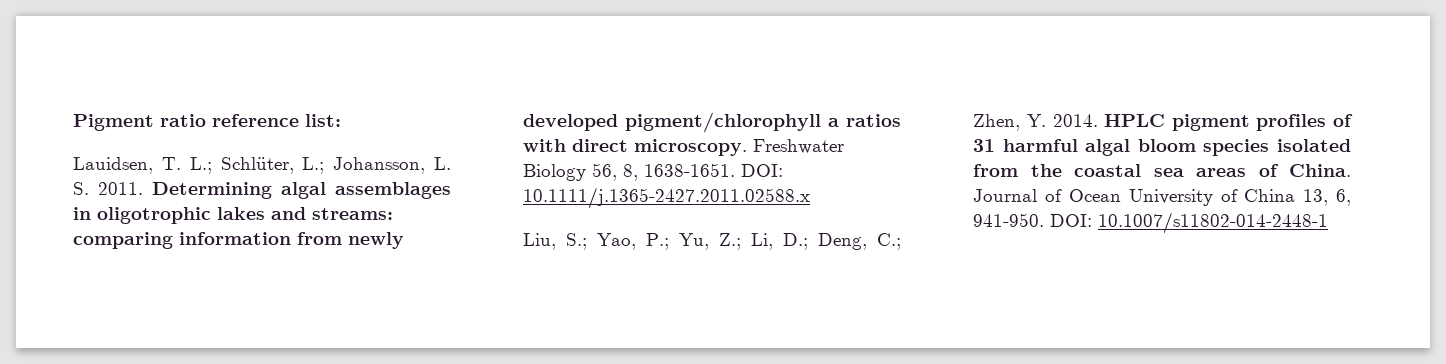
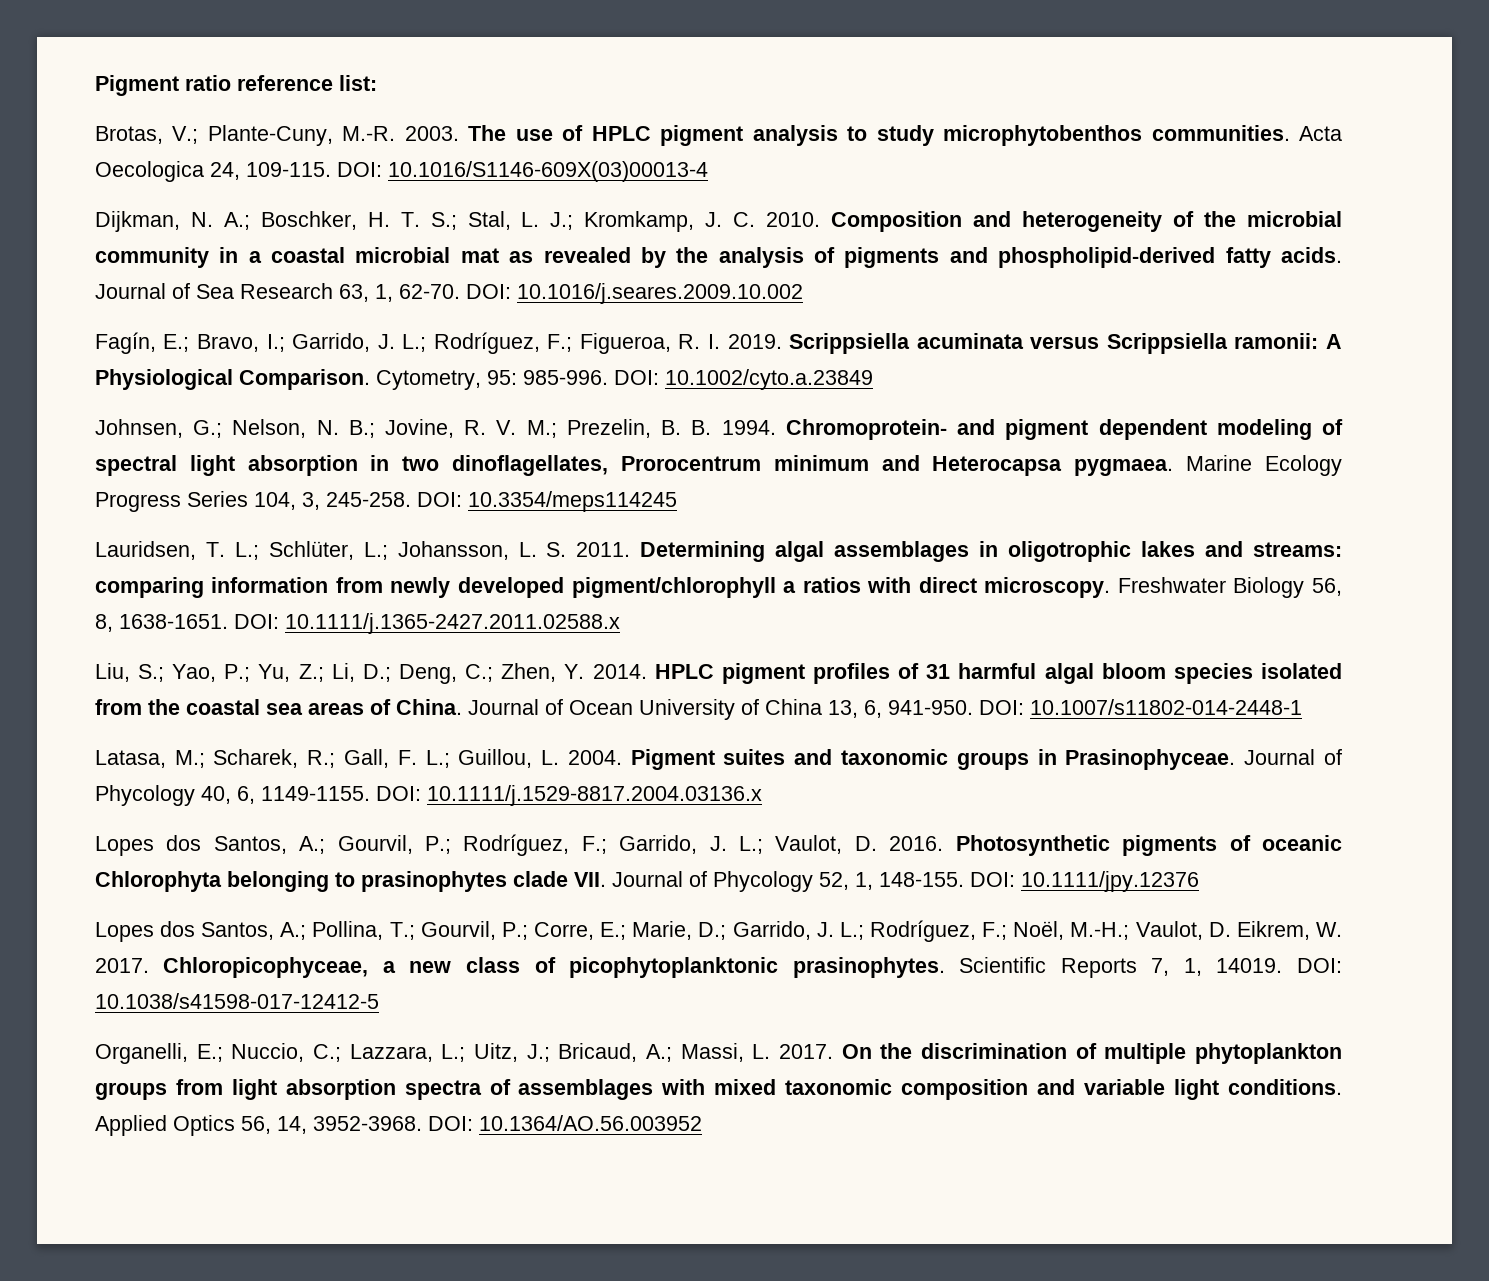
- Lauidsen, T. L.; Schlüter, L.; Johansson, L. S. 2011.
+ Brotas, V.; Plante-Cuny, M.-R. 2003. The use of HPLC pigment analysis to study microphytobenthos communities. Acta Oecologica 24, 109-115. DOI: 10.1016/S1146-609X(03)00013-4
+ Dijkman, N. A.; Boschker, H. T. S.; Stal, L. J.; Kromkamp, J. C. 2010. Composition and heterogeneity of the microbial community in a coastal microbial mat as revealed by the analysis of pigments and phospholipid-derived fatty acids. Journal of Sea Research 63, 1, 62-70. DOI: 10.1016/j.seares.2009.10.002
+ Fagín, E.; Bravo, I.; Garrido, J. L.; Rodríguez, F.; Figueroa, R. I. 2019. Scrippsiella acuminata versus Scrippsiella ramonii: A Physiological Comparison. Cytometry, 95: 985-996. DOI: 10.1002/cyto.a.23849
+ Johnsen, G.; Nelson, N. B.; Jovine, R. V. M.; Prezelin, B. B. 1994. Chromoprotein- and pigment dependent modeling of spectral light absorption in two dinoflagellates, Prorocentrum minimum and Heterocapsa pygmaea. Marine Ecology Progress Series 104, 3, 245-258. DOI: 10.3354/meps114245
+ Lauridsen, T. L.; Schlüter, L.; Johansson, L. S. 2011.
+ Latasa, M.; Scharek, R.; Gall, F. L.; Guillou, L. 2004. Pigment suites and taxonomic groups in Prasinophyceae. Journal of Phycology 40, 6, 1149-1155. DOI: 10.1111/j.1529-8817.2004.03136.x
+ Lopes dos Santos, A.; Gourvil, P.; Rodríguez, F.; Garrido, J. L.; Vaulot, D. 2016. Photosynthetic pigments of oceanic Chlorophyta belonging to prasinophytes clade VII. Journal of Phycology 52, 1, 148-155. DOI: 10.1111/jpy.12376
+ Lopes dos Santos, A.; Pollina, T.; Gourvil, P.; Corre, E.; Marie, D.; Garrido, J. L.; Rodríguez, F.; Noël, M.-H.; Vaulot, D. Eikrem, W. 2017. Chloropicophyceae, a new class of picophytoplanktonic prasinophytes. Scientific Reports 7, 1, 14019. DOI: 10.1038/s41598-017-12412-5
+ Organelli, E.; Nuccio, C.; Lazzara, L.; Uitz, J.; Bricaud, A.; Massi, L. 2017. On the discrimination of multiple phytoplankton groups from light absorption spectra of assemblages with mixed taxonomic composition and variable light conditions. Applied Optics 56, 14, 3952-3968. DOI: 10.1364/AO.56.003952

